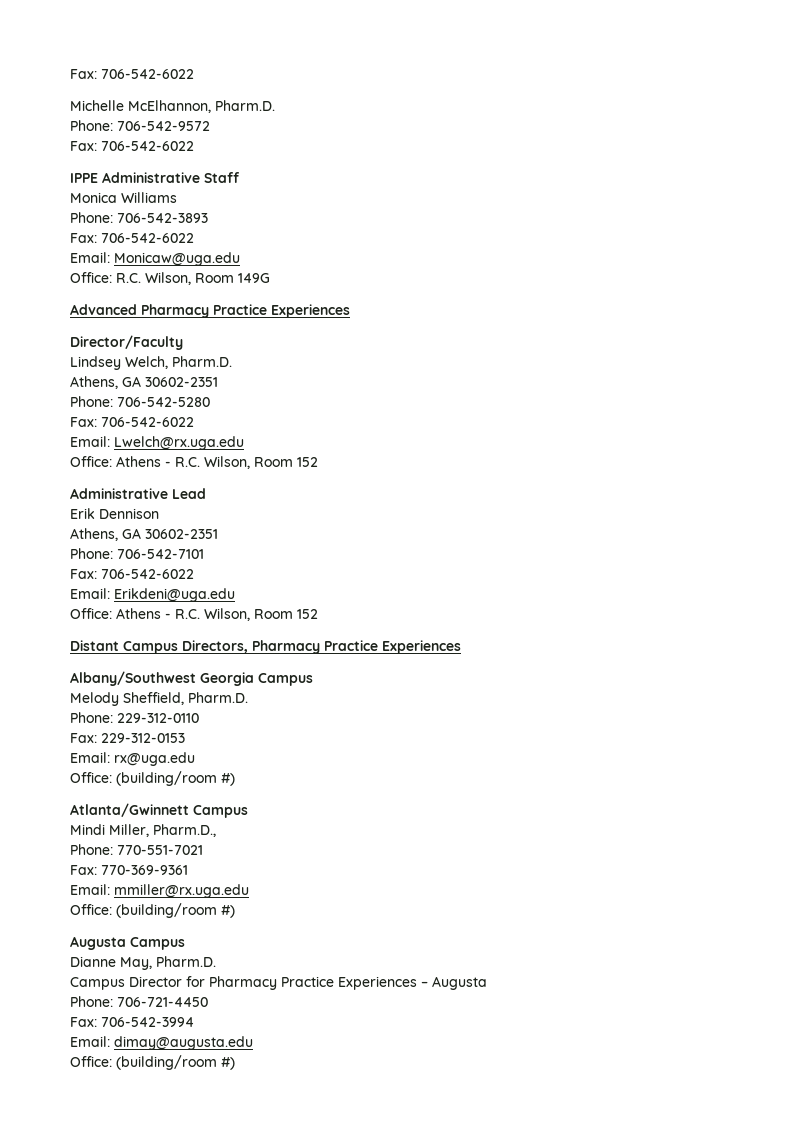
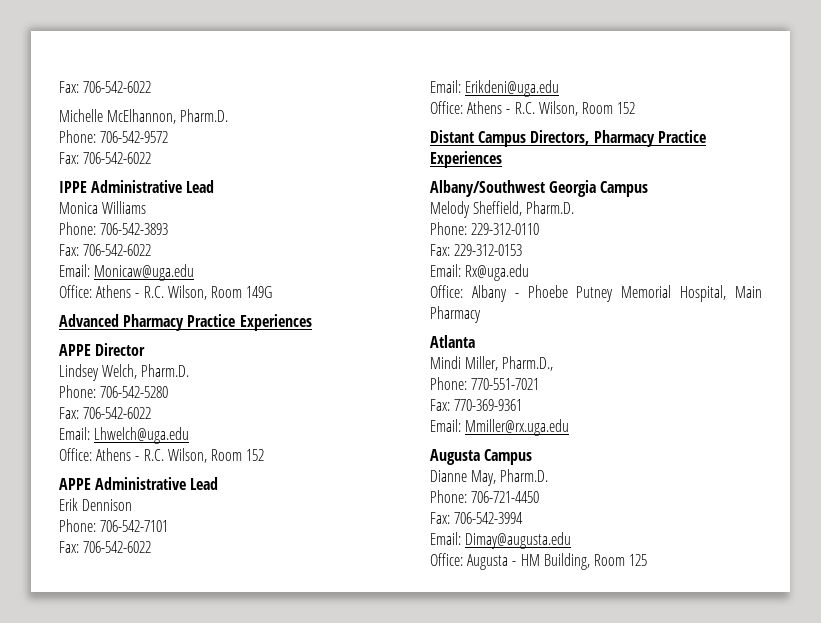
- IPPE Administrative Staff
+ IPPE Administrative Lead
- Office: R.C. Wilson, Room 149G
+ Office: Athens - R.C. Wilson, Room 149G
- Director/Faculty
+ APPE Director
  Lindsey Welch, Pharm.D.
- Athens, GA 30602-2351
- Email: Lwelch@rx.uga.edu
+ Email: Lhwelch@uga.edu
  Office: Athens - R.C. Wilson, Room 152
- Administrative Lead
+ APPE Administrative Lead
  Erik Dennison
- Athens, GA 30602-2351
- Email: rx@uga.edu
- Office: (building/room #)
- Atlanta/Gwinnett Campus
+ Email: Rx@uga.edu
+ Office: Albany - Phoebe Putney Memorial Hospital, Main Pharmacy
+ Atlanta
- Email: mmiller@rx.uga.edu
- Office: (building/room #)
+ Email: Mmiller@rx.uga.edu
- Campus Director for Pharmacy Practice Experiences – Augusta
- Email: dimay@augusta.edu
- Office: (building/room #)
+ Email: Dimay@augusta.edu
+ Office: Augusta - HM Building, Room 125

